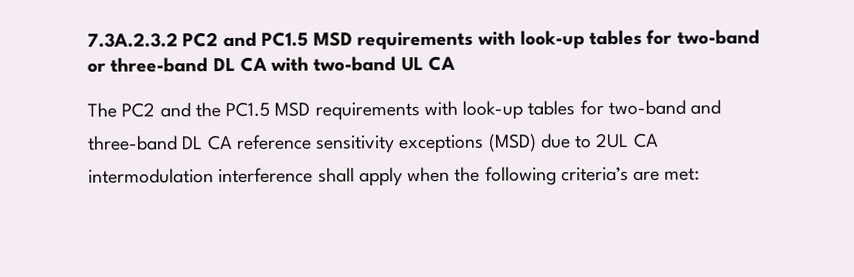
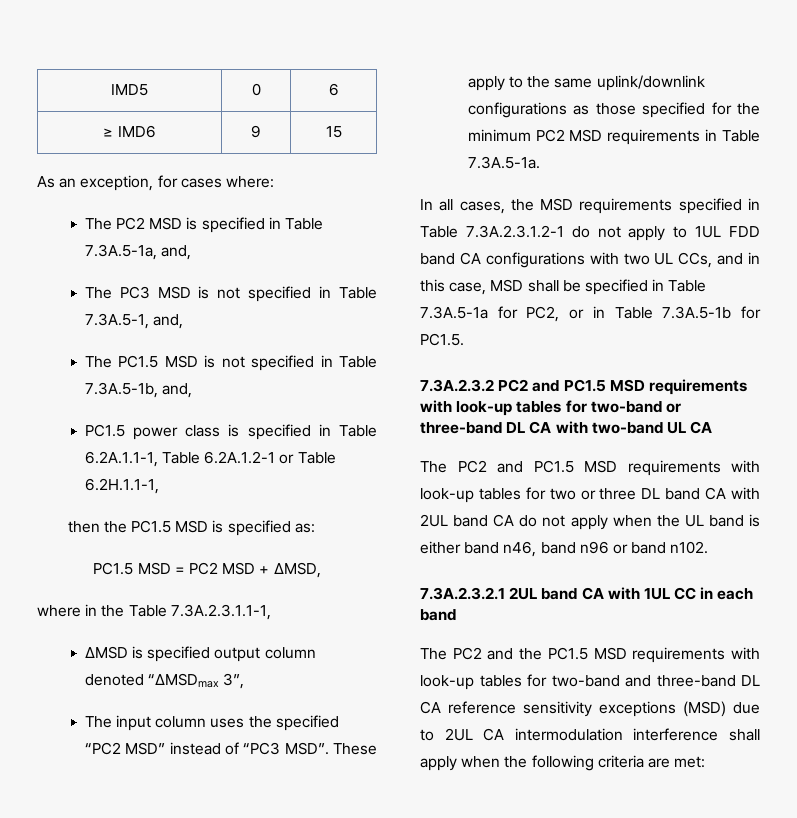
+ IMD5 | 0 | 6
+ ≥ IMD6 | 9 | 15
+ As an exception, for cases where:
+ The PC2 MSD is specified in Table 7.3A.5-1a, and,
+ The PC3 MSD is not specified in Table 7.3A.5-1, and,
+ The PC1.5 MSD is not specified in Table 7.3A.5-1b, and,
+ PC1.5 power class is specified in Table 6.2A.1.1-1, Table 6.2A.1.2-1 or Table 6.2H.1.1-1,
+ then the PC1.5 MSD is specified as:
+ PC1.5 MSD = PC2 MSD + ΔMSD,
+ where in the Table 7.3A.2.3.1.1-1,
+ ΔMSD is specified output column denoted “ΔMSDmax 3”,
+ The input column uses the specified “PC2 MSD” instead of “PC3 MSD”. These apply to the same uplink/downlink configurations as those specified for the minimum PC2 MSD requirements in Table 7.3A.5-1a.
+ In all cases, the MSD requirements specified in Table 7.3A.2.3.1.2-1 do not apply to 1UL FDD band CA configurations with two UL CCs, and in this case, MSD shall be specified in Table 7.3A.5-1a for PC2, or in Table 7.3A.5-1b for PC1.5.
+ The PC2 and PC1.5 MSD requirements with look-up tables for two or three DL band CA with 2UL band CA do not apply when the UL band is either band n46, band n96 or band n102.
+ 7.3A.2.3.2.1 2UL band CA with 1UL CC in each band
- The PC2 and the PC1.5 MSD requirements with look-up tables for two-band and three-band DL CA reference sensitivity exceptions (MSD) due to 2UL CA intermodulation interference shall apply when the following criteria’s are met:
+ The PC2 and the PC1.5 MSD requirements with look-up tables for two-band and three-band DL CA reference sensitivity exceptions (MSD) due to 2UL CA intermodulation interference shall apply when the following criteria are met:

